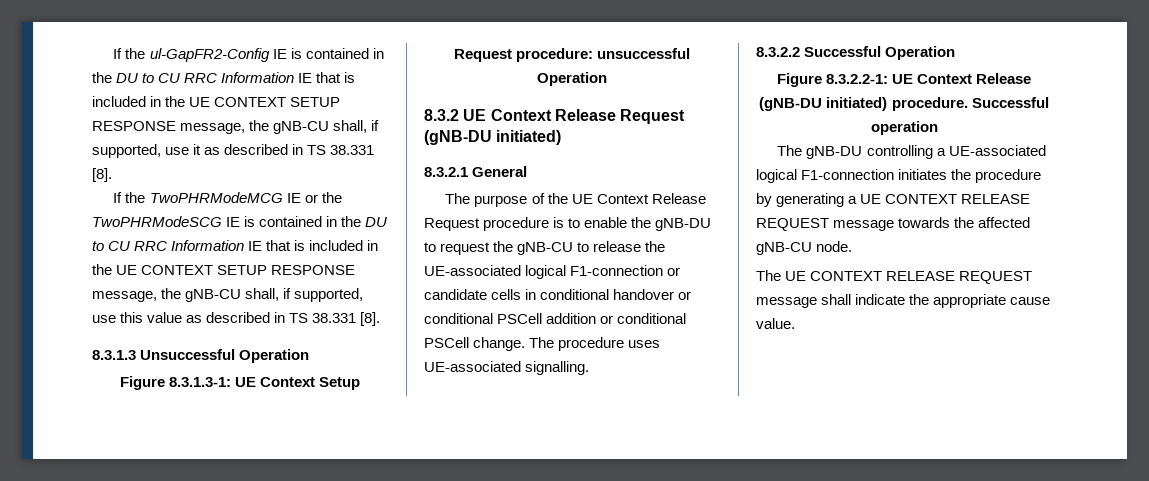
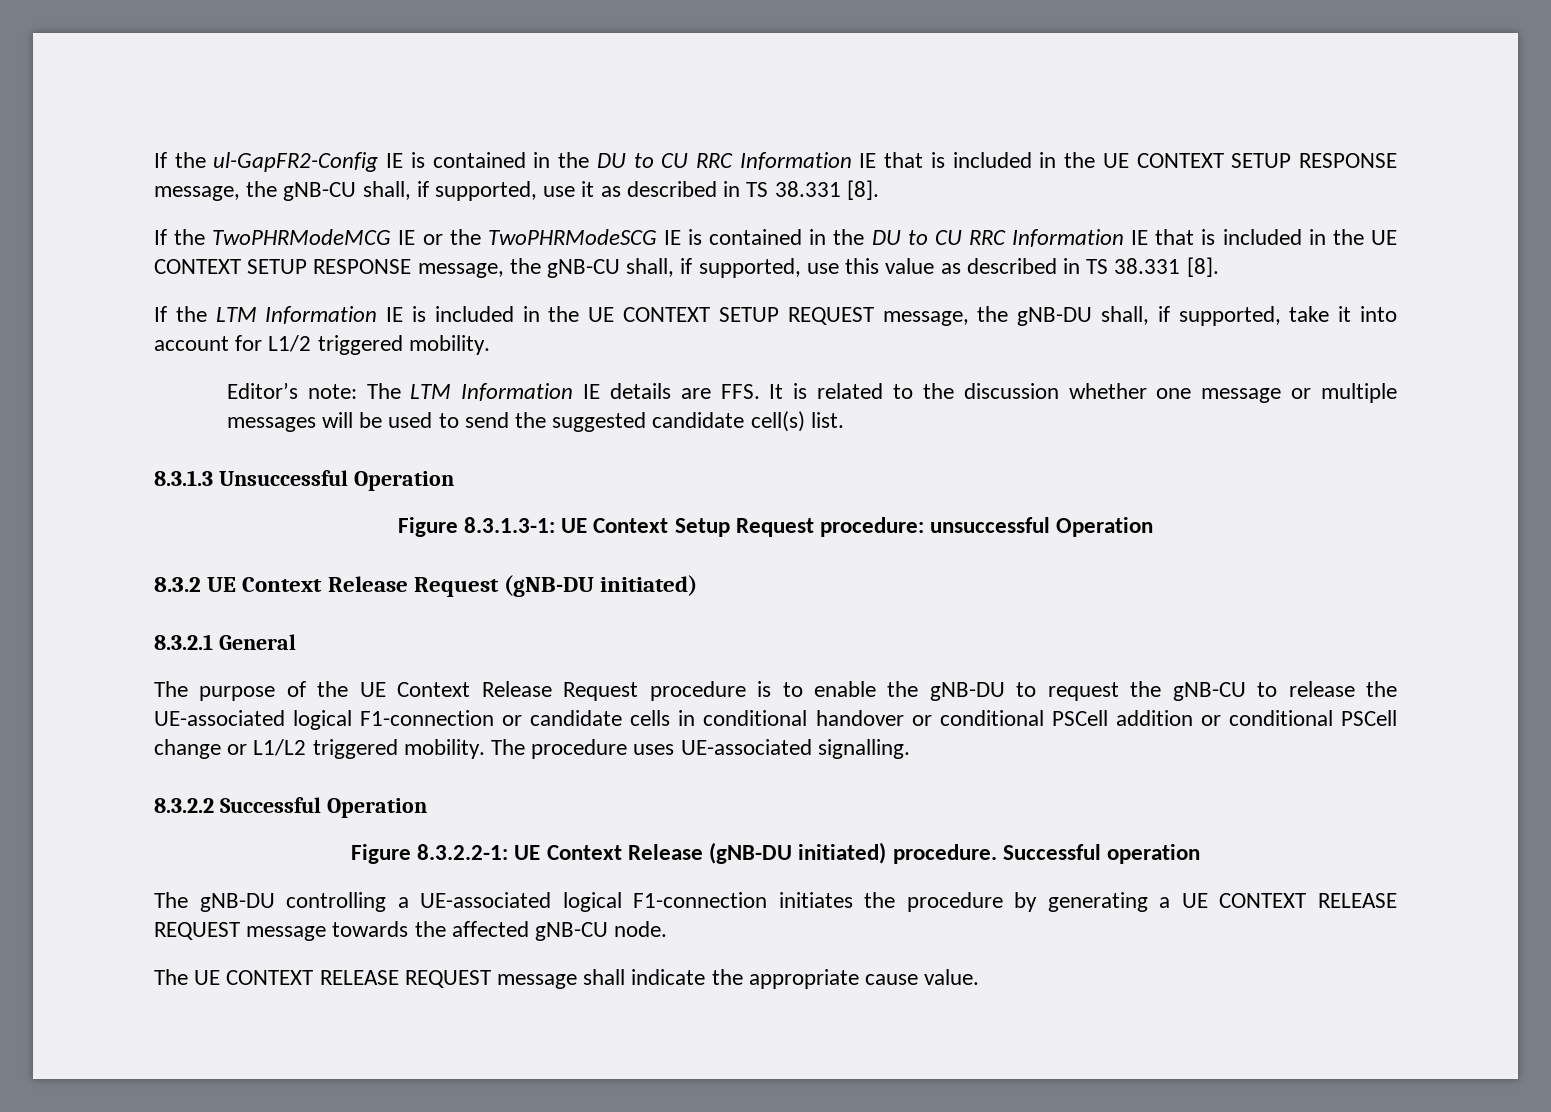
+ If the LTM Information IE is included in the UE CONTEXT SETUP REQUEST message, the gNB-DU shall, if supported, take it into account for L1/2 triggered mobility.
+ Editor’s note: The LTM Information IE details are FFS. It is related to the discussion whether one message or multiple messages will be used to send the suggested candidate cell(s) list.
- The purpose of the UE Context Release Request procedure is to enable the gNB-DU to request the gNB-CU to release the UE-associated logical F1-connection or candidate cells in conditional handover or conditional PSCell addition or conditional PSCell change.
+ The purpose of the UE Context Release Request procedure is to enable the gNB-DU to request the gNB-CU to release the UE-associated logical F1-connection or candidate cells in conditional handover or conditional PSCell addition or conditional PSCell change or L1/L2 triggered mobility.

